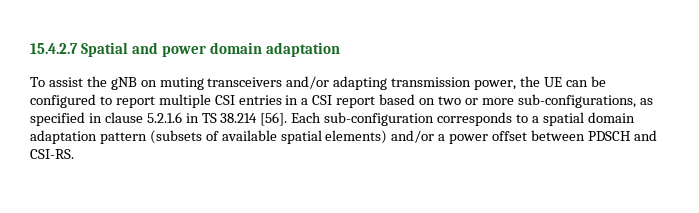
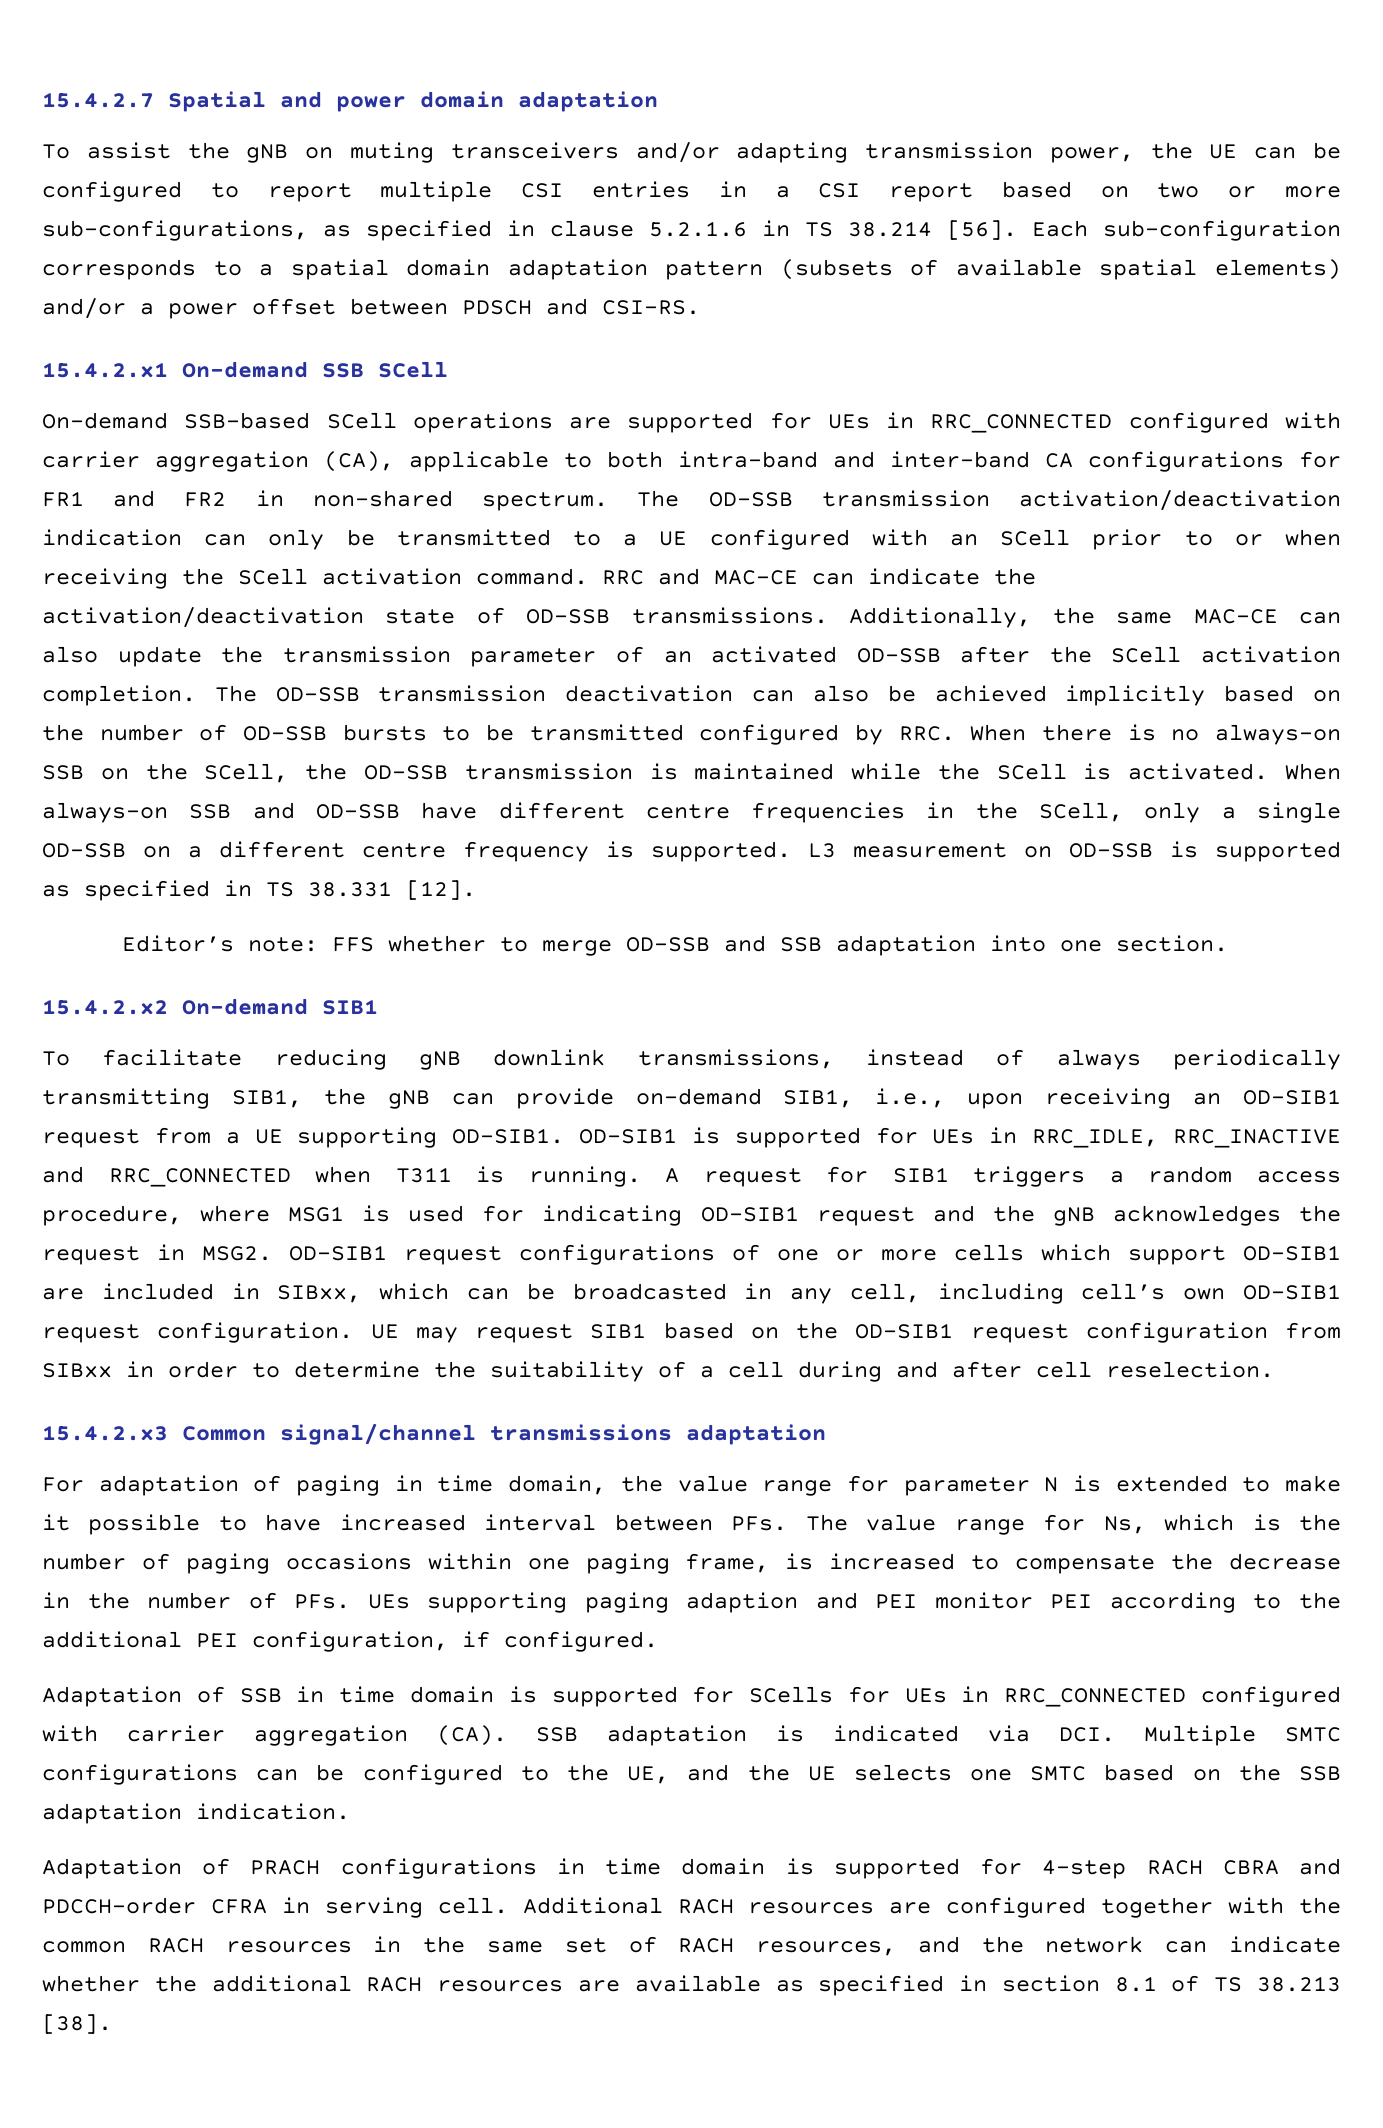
+ 15.4.2.x1 On-demand SSB SCell
+ On-demand SSB-based SCell operations are supported for UEs in RRC_CONNECTED configured with carrier aggregation (CA), applicable to both intra-band and inter-band CA configurations for FR1 and FR2 in non-shared spectrum. The OD-SSB transmission activation/deactivation indication can only be transmitted to a UE configured with an SCell prior to or when receiving the SCell activation command. RRC and MAC-CE can indicate the activation/deactivation state of OD-SSB transmissions. Additionally, the same MAC-CE can also update the transmission parameter of an activated OD-SSB after the SCell activation completion. The OD-SSB transmission deactivation can also be achieved implicitly based on the number of OD-SSB bursts to be transmitted configured by RRC. When there is no always-on SSB on the SCell, the OD-SSB transmission is maintained while the SCell is activated. When always-on SSB and OD-SSB have different centre frequencies in the SCell, only a single OD-SSB on a different centre frequency is supported. L3 measurement on OD-SSB is supported as specified in TS 38.331 [12].
+ Editor’s note: FFS whether to merge OD-SSB and SSB adaptation into one section.
+ 15.4.2.x2 On-demand SIB1
+ To facilitate reducing gNB downlink transmissions, instead of always periodically transmitting SIB1, the gNB can provide on-demand SIB1, i.e., upon receiving an OD-SIB1 request from a UE supporting OD-SIB1. OD-SIB1 is supported for UEs in RRC_IDLE, RRC_INACTIVE and RRC_CONNECTED when T311 is running. A request for SIB1 triggers a random access procedure, where MSG1 is used for indicating OD-SIB1 request and the gNB acknowledges the request in MSG2. OD-SIB1 request configurations of one or more cells which support OD-SIB1 are included in SIBxx, which can be broadcasted in any cell, including cell’s own OD-SIB1 request configuration. UE may request SIB1 based on the OD-SIB1 request configuration from SIBxx in order to determine the suitability of a cell during and after cell reselection.
+ 15.4.2.x3 Common signal/channel transmissions adaptation
+ For adaptation of paging in time domain, the value range for parameter N is extended to make it possible to have increased interval between PFs. The value range for Ns, which is the number of paging occasions within one paging frame, is increased to compensate the decrease in the number of PFs. UEs supporting paging adaption and PEI monitor PEI according to the additional PEI configuration, if configured.
+ Adaptation of SSB in time domain is supported for SCells for UEs in RRC_CONNECTED configured with carrier aggregation (CA). SSB adaptation is indicated via DCI. Multiple SMTC configurations can be configured to the UE, and the UE selects one SMTC based on the SSB adaptation indication.
+ Adaptation of PRACH configurations in time domain is supported for 4-step RACH CBRA and PDCCH-order CFRA in serving cell. Additional RACH resources are configured together with the common RACH resources in the same set of RACH resources, and the network can indicate whether the additional RACH resources are available as specified in section 8.1 of TS 38.213 [38].

